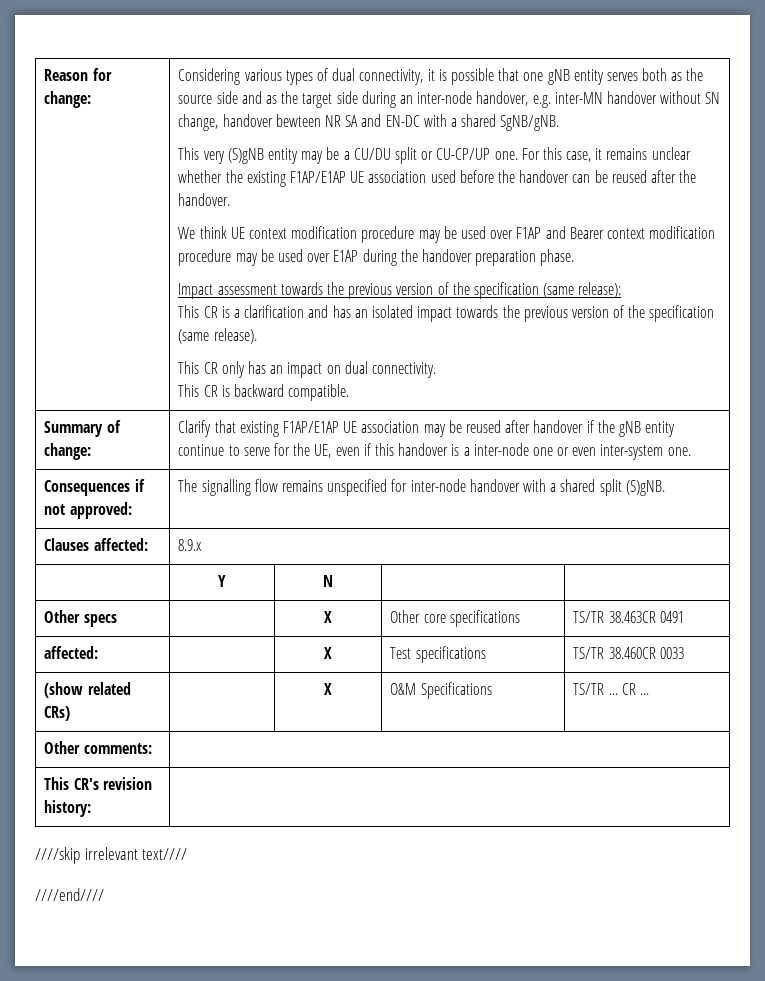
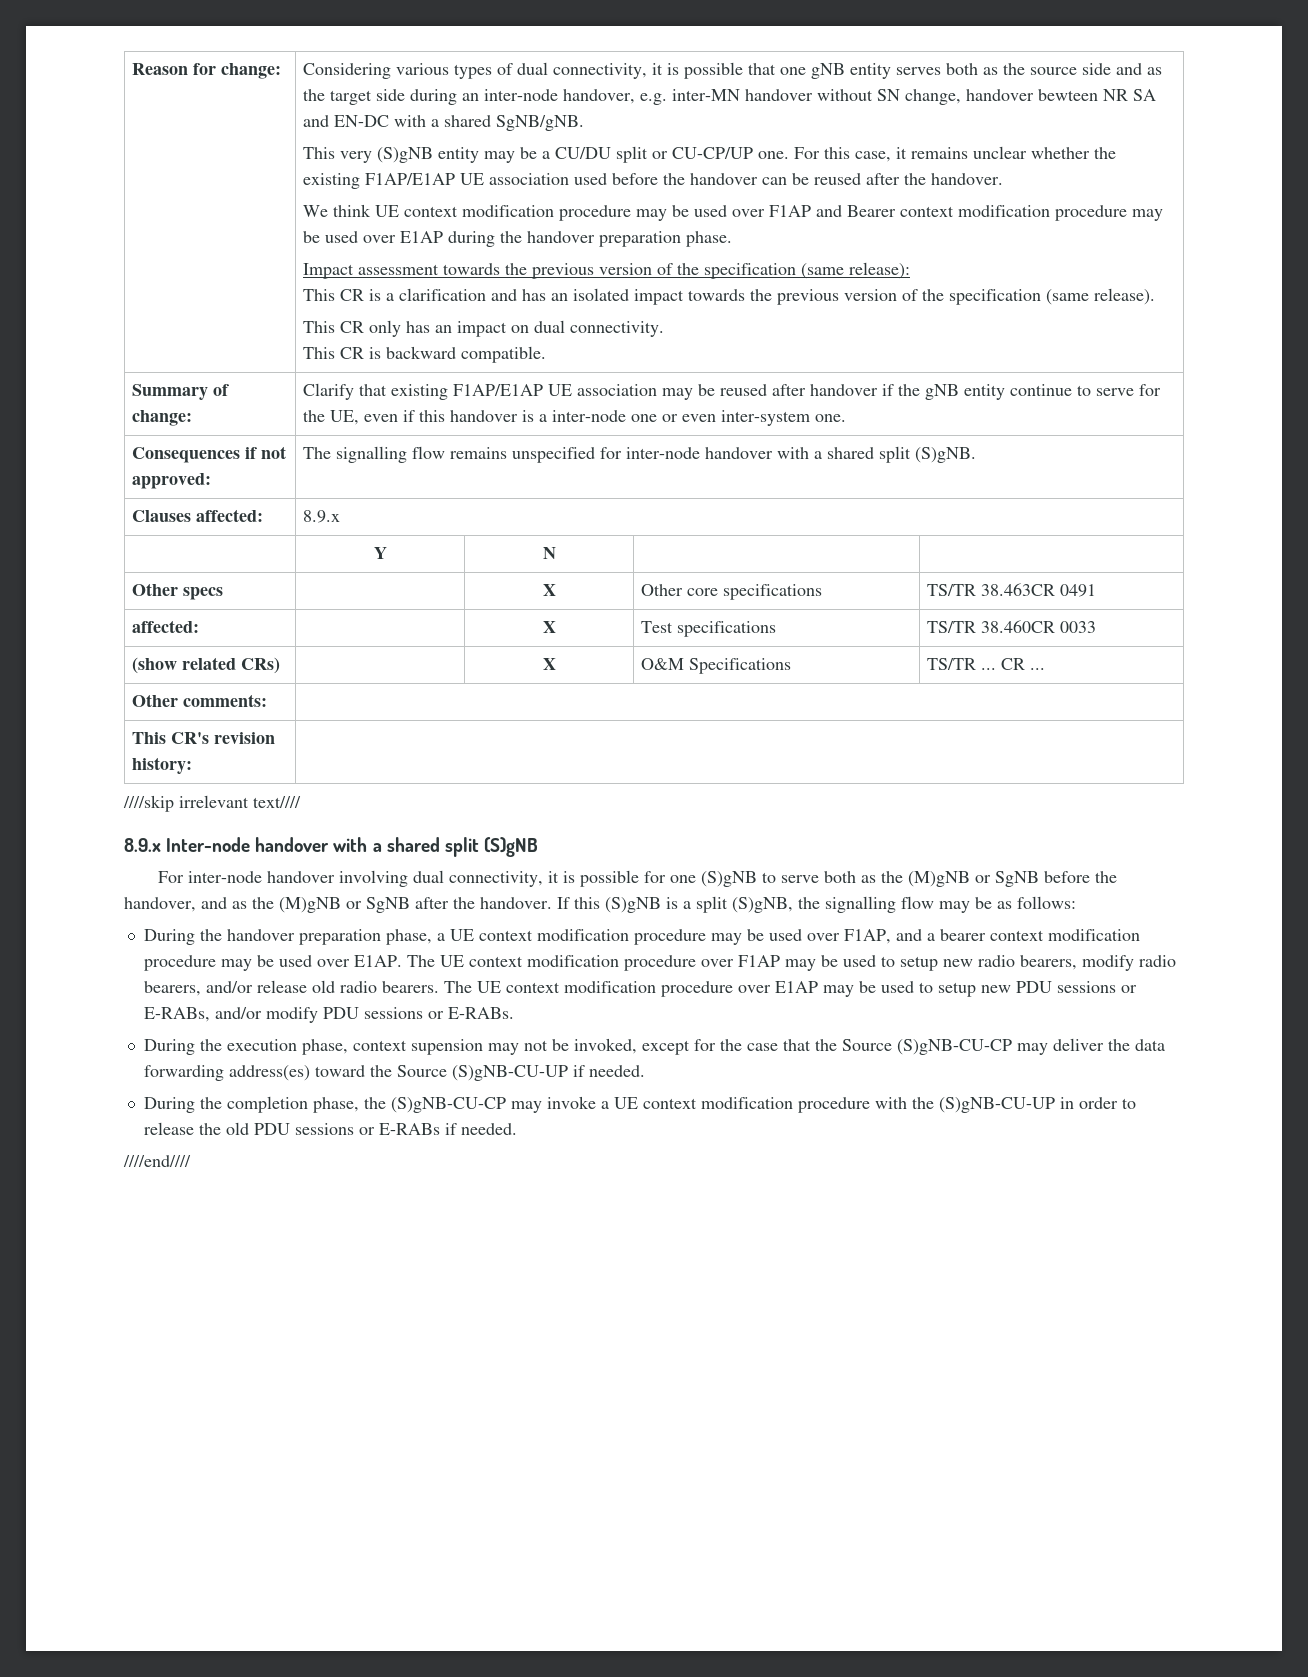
+ 8.9.x Inter-node handover with a shared split (S)gNB
+ For inter-node handover involving dual connectivity, it is possible for one (S)gNB to serve both as the (M)gNB or SgNB before the handover, and as the (M)gNB or SgNB after the handover. If this (S)gNB is a split (S)gNB, the signalling flow may be as follows:
+ During the handover preparation phase, a UE context modification procedure may be used over F1AP, and a bearer context modification procedure may be used over E1AP. The UE context modification procedure over F1AP may be used to setup new radio bearers, modify radio bearers, and/or release old radio bearers. The UE context modification procedure over E1AP may be used to setup new PDU sessions or E-RABs, and/or modify PDU sessions or E-RABs.
+ During the execution phase, context supension may not be invoked, except for the case that the Source (S)gNB-CU-CP may deliver the data forwarding address(es) toward the Source (S)gNB-CU-UP if needed.
+ During the completion phase, the (S)gNB-CU-CP may invoke a UE context modification procedure with the (S)gNB-CU-UP in order to release the old PDU sessions or E-RABs if needed.

